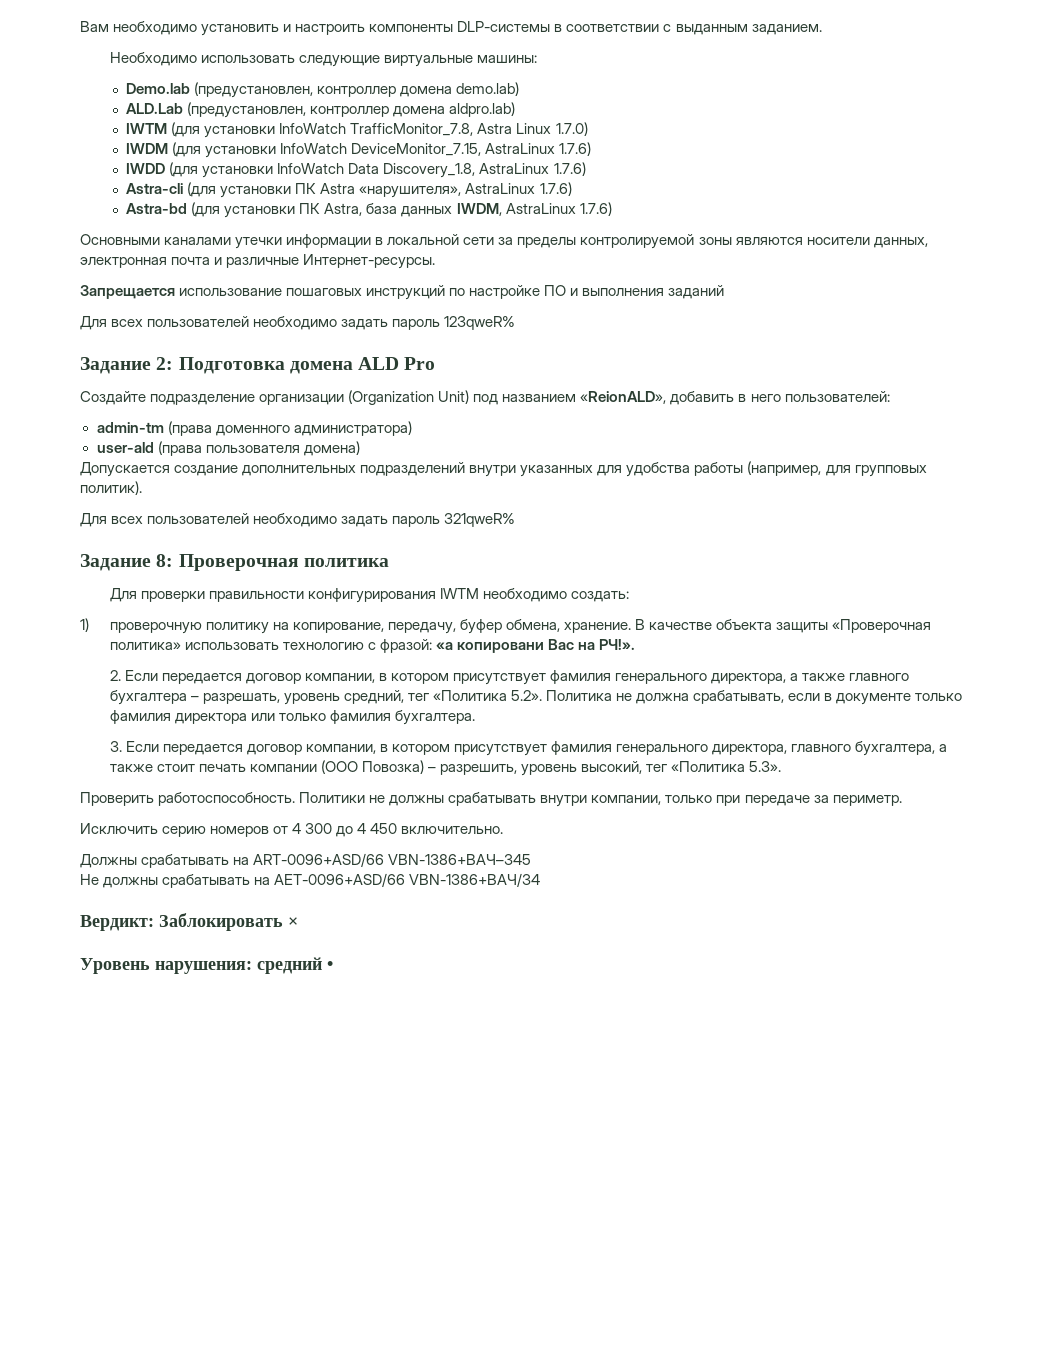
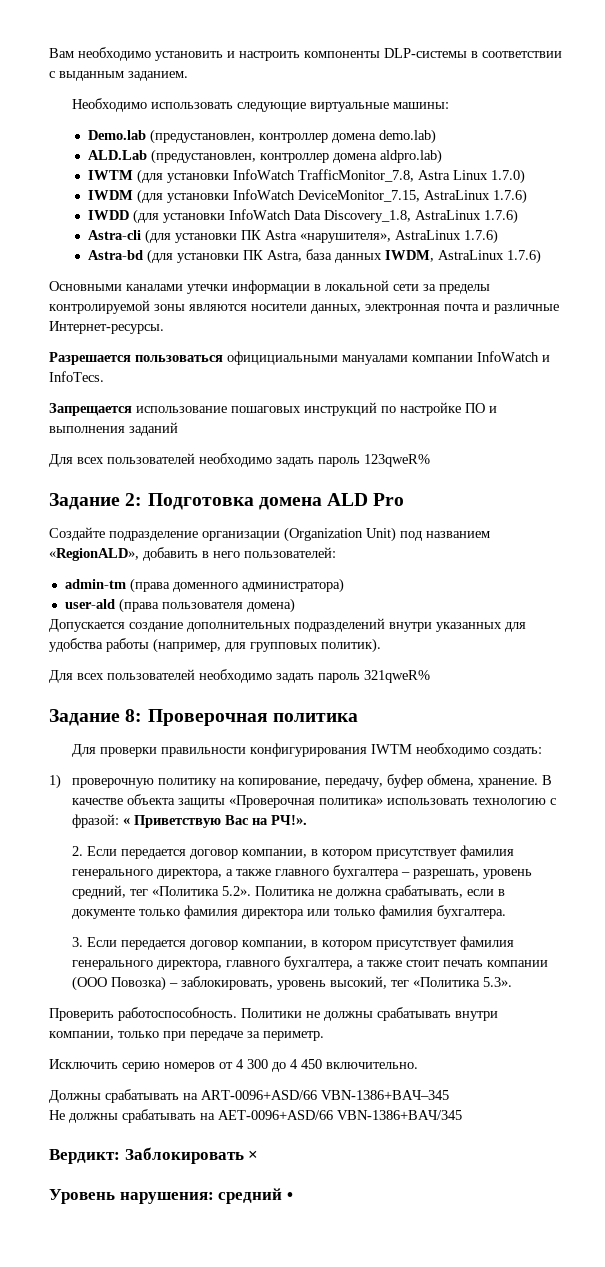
+ Разрешается пользоваться официциальными мануалами компании InfoWatch и InfoTecs.
- Cоздайте подразделение организации (Organization Unit) под названием «ReionALD», добавить в него пользователей:
+ Cоздайте подразделение организации (Organization Unit) под названием «RegionALD», добавить в него пользователей:
- В качестве объекта защиты «Проверочная политика» использовать технологию с фразой: «а копировани Вас на РЧ!».
+ В качестве объекта защиты «Проверочная политика» использовать технологию с фразой: « Приветствую Вас на РЧ!».
- 3. Если передается договор компании, в котором присутствует фамилия генерального директора, главного бухгалтера, а также стоит печать компании (ООО Повозка) – разрешить, уровень высокий, тег «Политика 5.3».
+ 3. Если передается договор компании, в котором присутствует фамилия генерального директора, главного бухгалтера, а также стоит печать компании (ООО Повозка) – заблокировать, уровень высокий, тег «Политика 5.3».
- Не должны срабатывать на AET-0096+ASD/66 VBN-1386+ВАЧ/34
+ Не должны срабатывать на AET-0096+ASD/66 VBN-1386+ВАЧ/345

